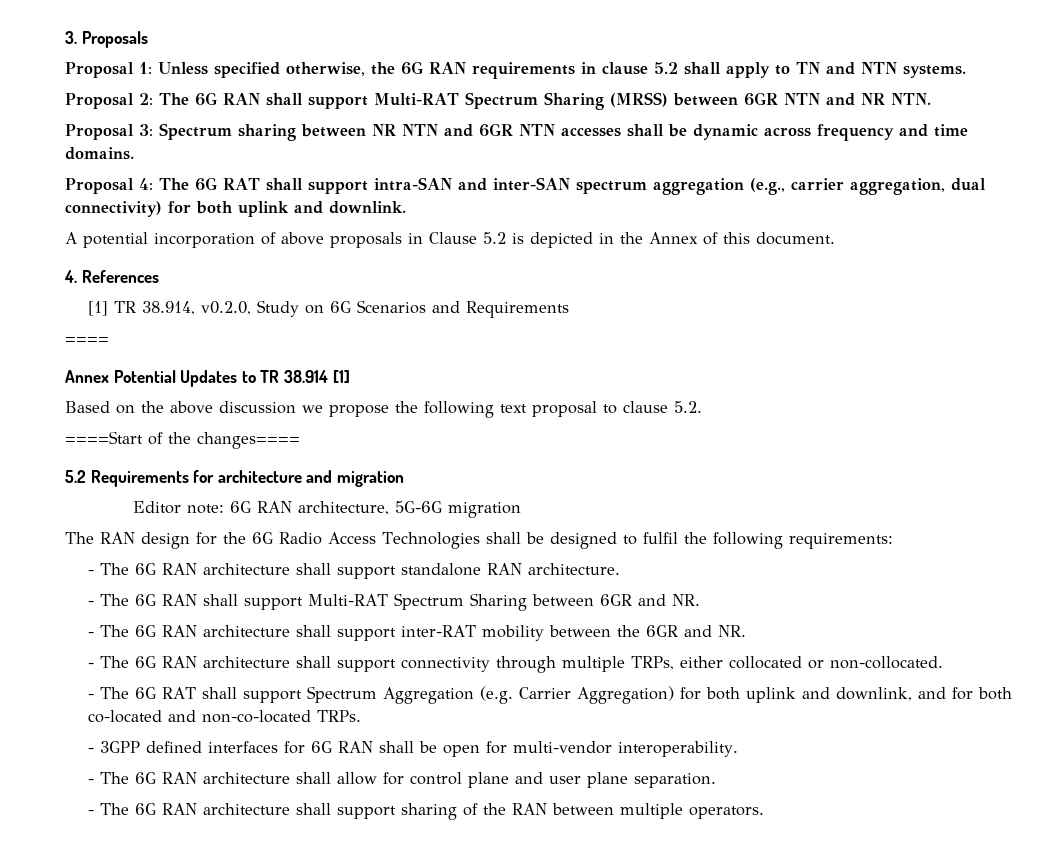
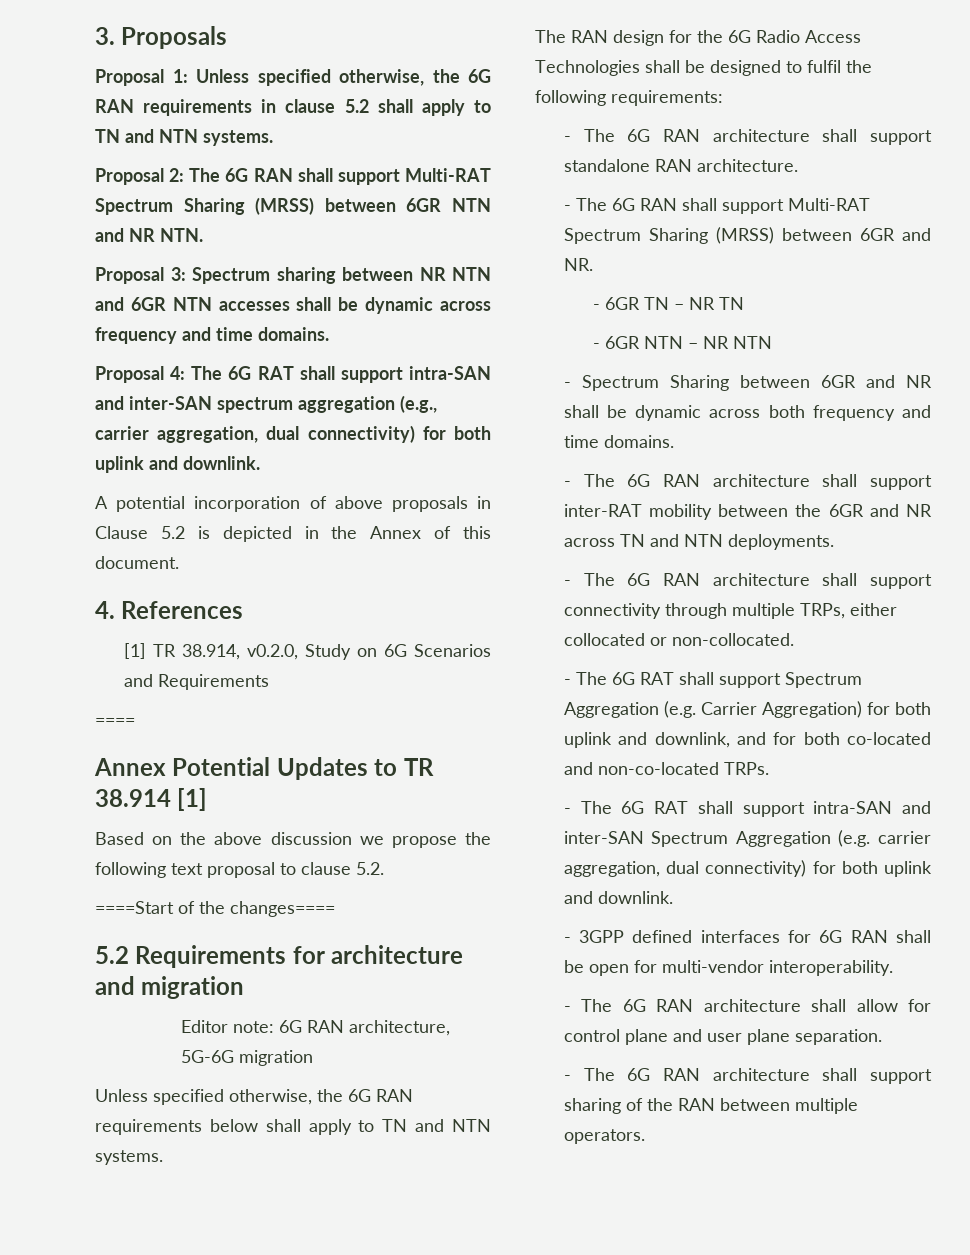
+ Unless specified otherwise, the 6G RAN requirements below shall apply to TN and NTN systems.
- - The 6G RAN shall support Multi-RAT Spectrum Sharing between 6GR and NR.
+ - The 6G RAN shall support Multi-RAT Spectrum Sharing (MRSS) between 6GR and NR.
+ - 6GR TN – NR TN
+ - 6GR NTN – NR NTN
+ - Spectrum Sharing between 6GR and NR shall be dynamic across both frequency and time domains.
- - The 6G RAN architecture shall support inter-RAT mobility between the 6GR and NR.
+ - The 6G RAN architecture shall support inter-RAT mobility between the 6GR and NR across TN and NTN deployments.
+ - The 6G RAT shall support intra-SAN and inter-SAN Spectrum Aggregation (e.g. carrier aggregation, dual connectivity) for both uplink and downlink.

